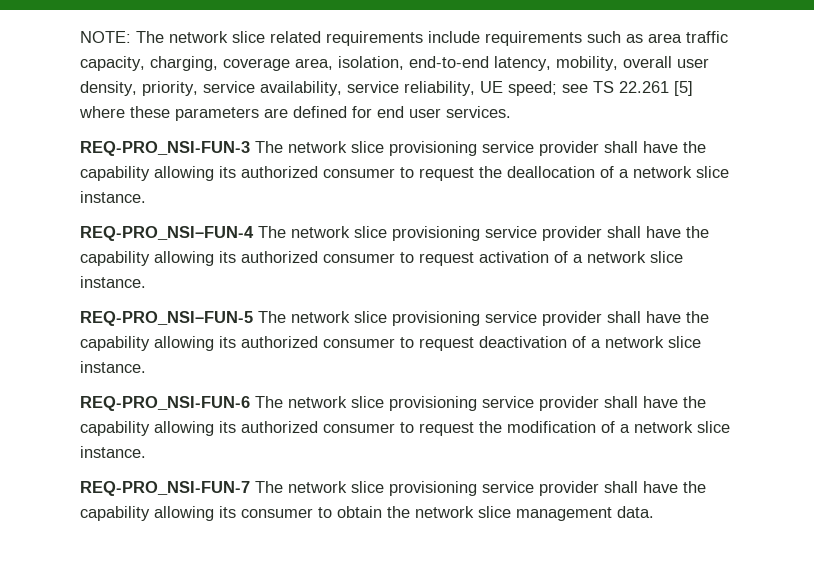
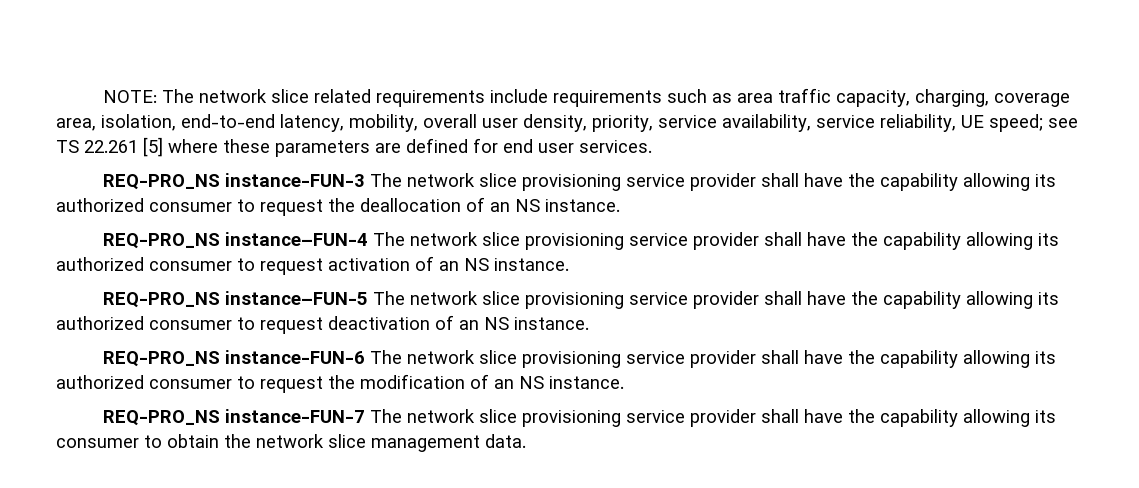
- REQ-PRO_NSI-FUN-3 The network slice provisioning service provider shall have the capability allowing its authorized consumer to request the deallocation of a network slice instance.
- REQ-PRO_NSI–FUN-4 The network slice provisioning service provider shall have the capability allowing its authorized consumer to request activation of a network slice instance.
- REQ-PRO_NSI–FUN-5 The network slice provisioning service provider shall have the capability allowing its authorized consumer to request deactivation of a network slice instance.
- REQ-PRO_NSI-FUN-6 The network slice provisioning service provider shall have the capability allowing its authorized consumer to request the modification of a network slice instance.
- REQ-PRO_NSI-FUN-7 The network slice provisioning service provider shall have the capability allowing its consumer to obtain the network slice management data.
+ REQ-PRO_NS instance-FUN-3 The network slice provisioning service provider shall have the capability allowing its authorized consumer to request the deallocation of an NS instance.
+ REQ-PRO_NS instance–FUN-4 The network slice provisioning service provider shall have the capability allowing its authorized consumer to request activation of an NS instance.
+ REQ-PRO_NS instance–FUN-5 The network slice provisioning service provider shall have the capability allowing its authorized consumer to request deactivation of an NS instance.
+ REQ-PRO_NS instance-FUN-6 The network slice provisioning service provider shall have the capability allowing its authorized consumer to request the modification of an NS instance.
+ REQ-PRO_NS instance-FUN-7 The network slice provisioning service provider shall have the capability allowing its consumer to obtain the network slice management data.

